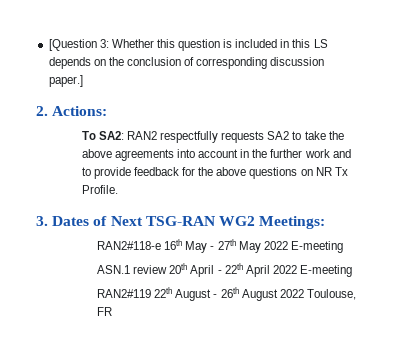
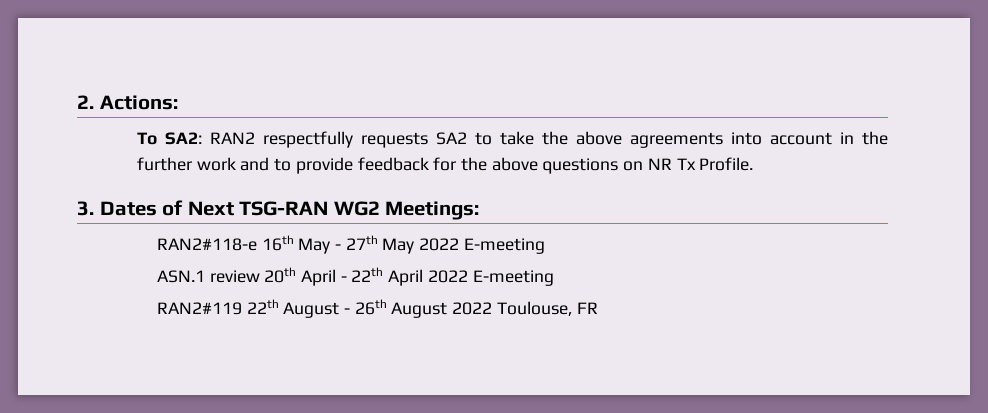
- [Question 3: Whether this question is included in this LS depends on the conclusion of corresponding discussion paper.]

